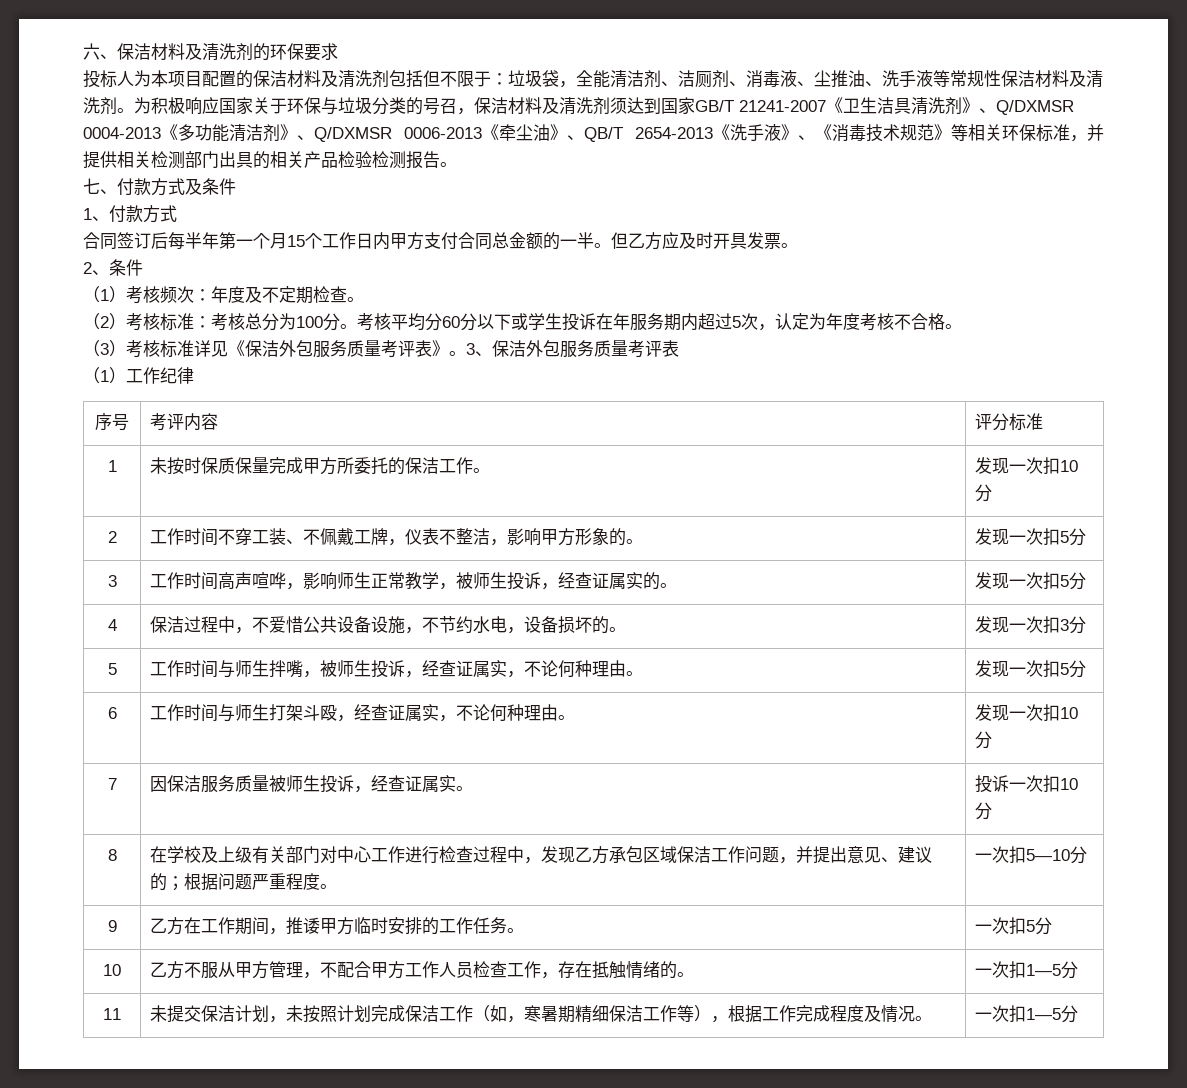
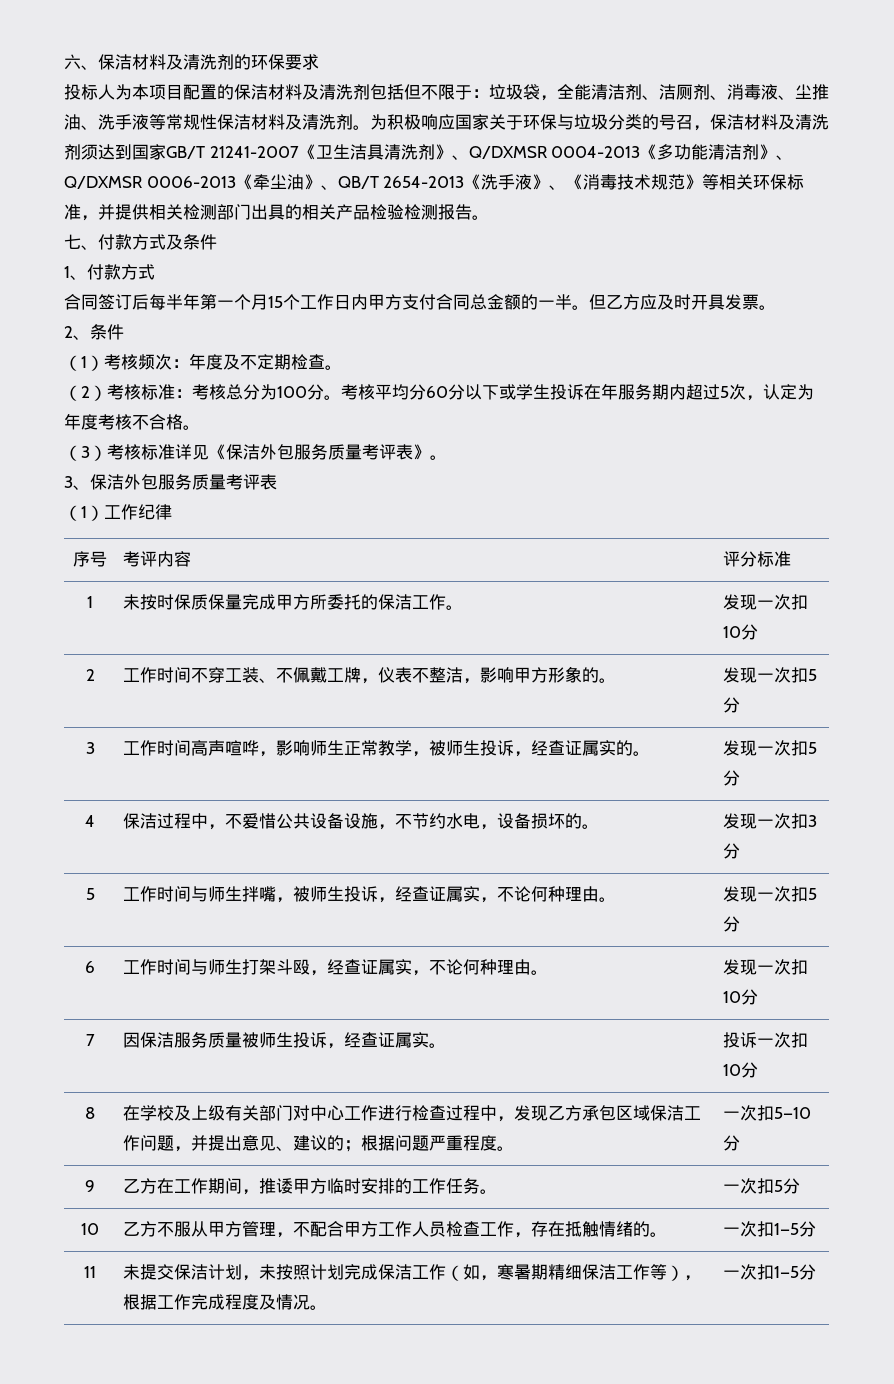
- （3）考核标准详见《保洁外包服务质量考评表》。3、保洁外包服务质量考评表
+ （3）考核标准详见《保洁外包服务质量考评表》。
+ 3、保洁外包服务质量考评表

